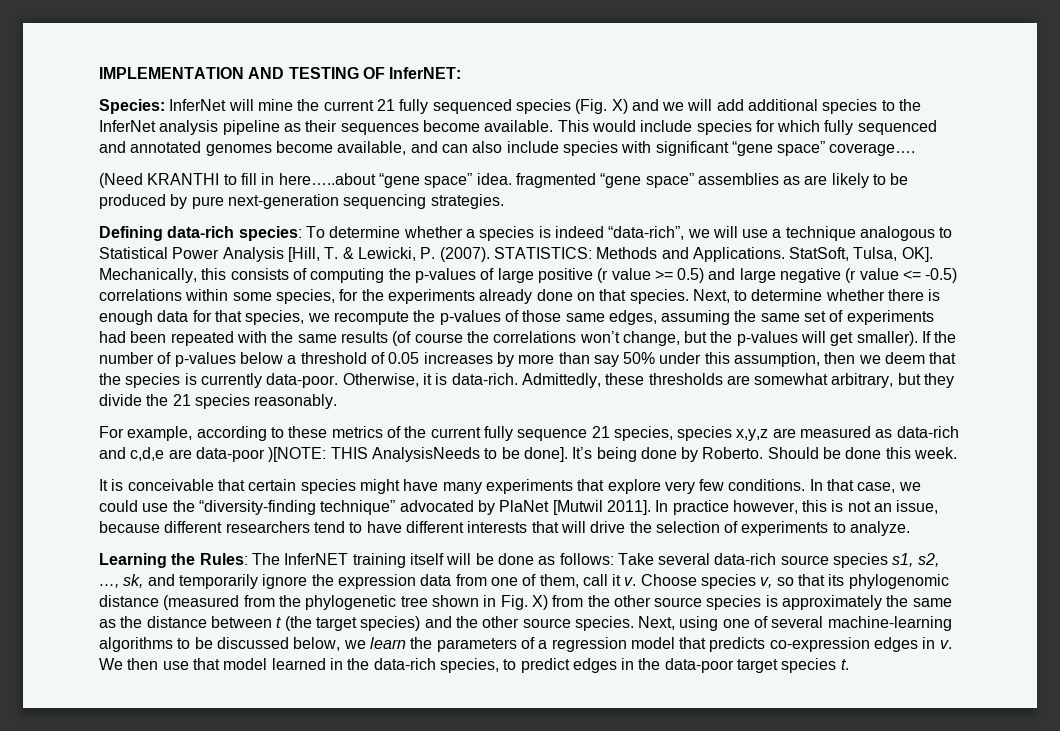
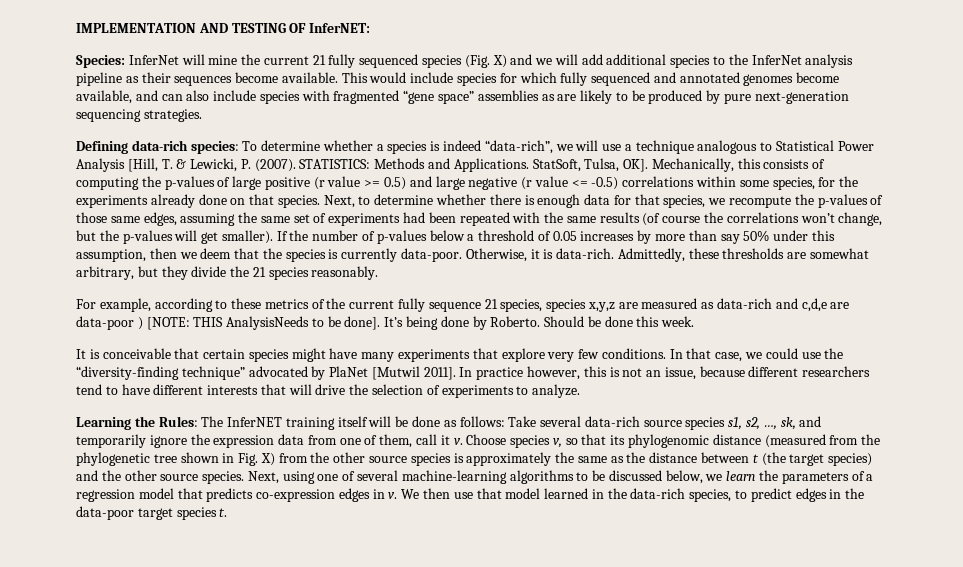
- This would include species for which fully sequenced and annotated genomes become available, and can also include species with significant “gene space” coverage….
- (Need KRANTHI to fill in here…..about “gene space” idea. fragmented “gene space” assemblies as are likely to be produced by pure next-generation sequencing strategies.
+ This would include species for which fully sequenced and annotated genomes become available, and can also include species with fragmented “gene space” assemblies as are likely to be produced by pure next-generation sequencing strategies.
- For example, according to these metrics of the current fully sequence 21 species, species x,y,z are measured as data-rich and c,d,e are data-poor )[NOTE: THIS AnalysisNeeds to be done].
+ For example, according to these metrics of the current fully sequence 21 species, species x,y,z are measured as data-rich and c,d,e are data-poor ) [NOTE: THIS AnalysisNeeds to be done].

